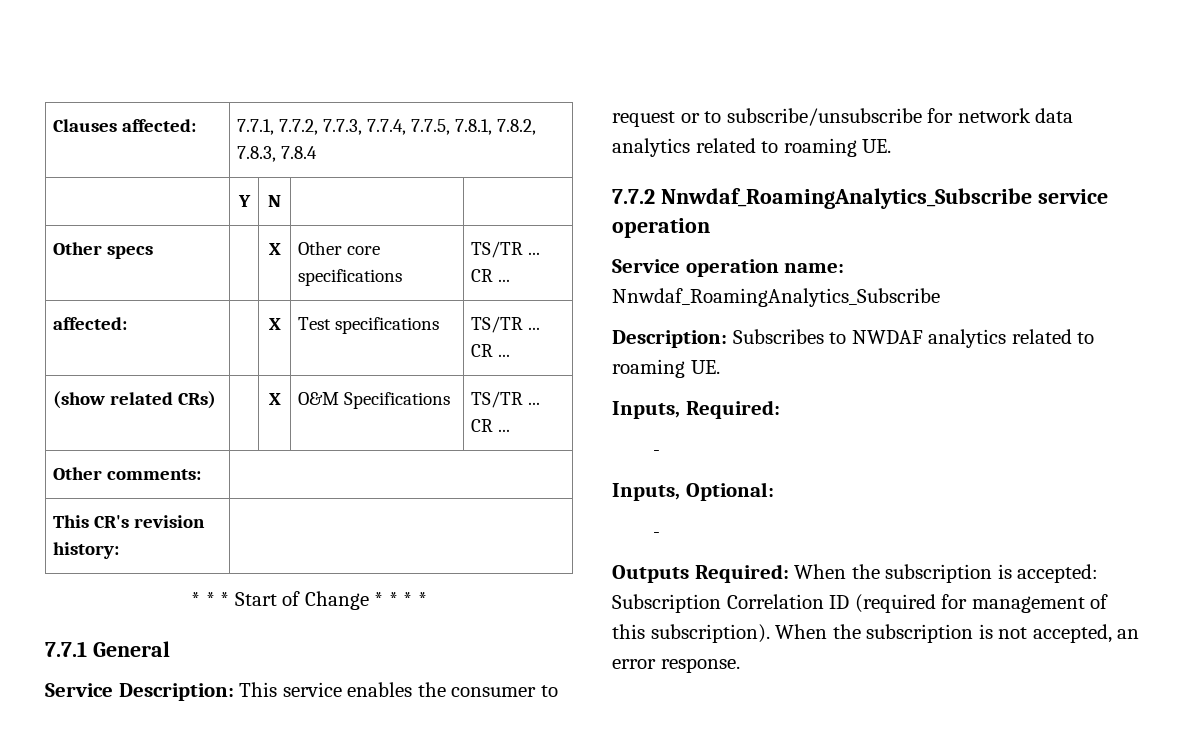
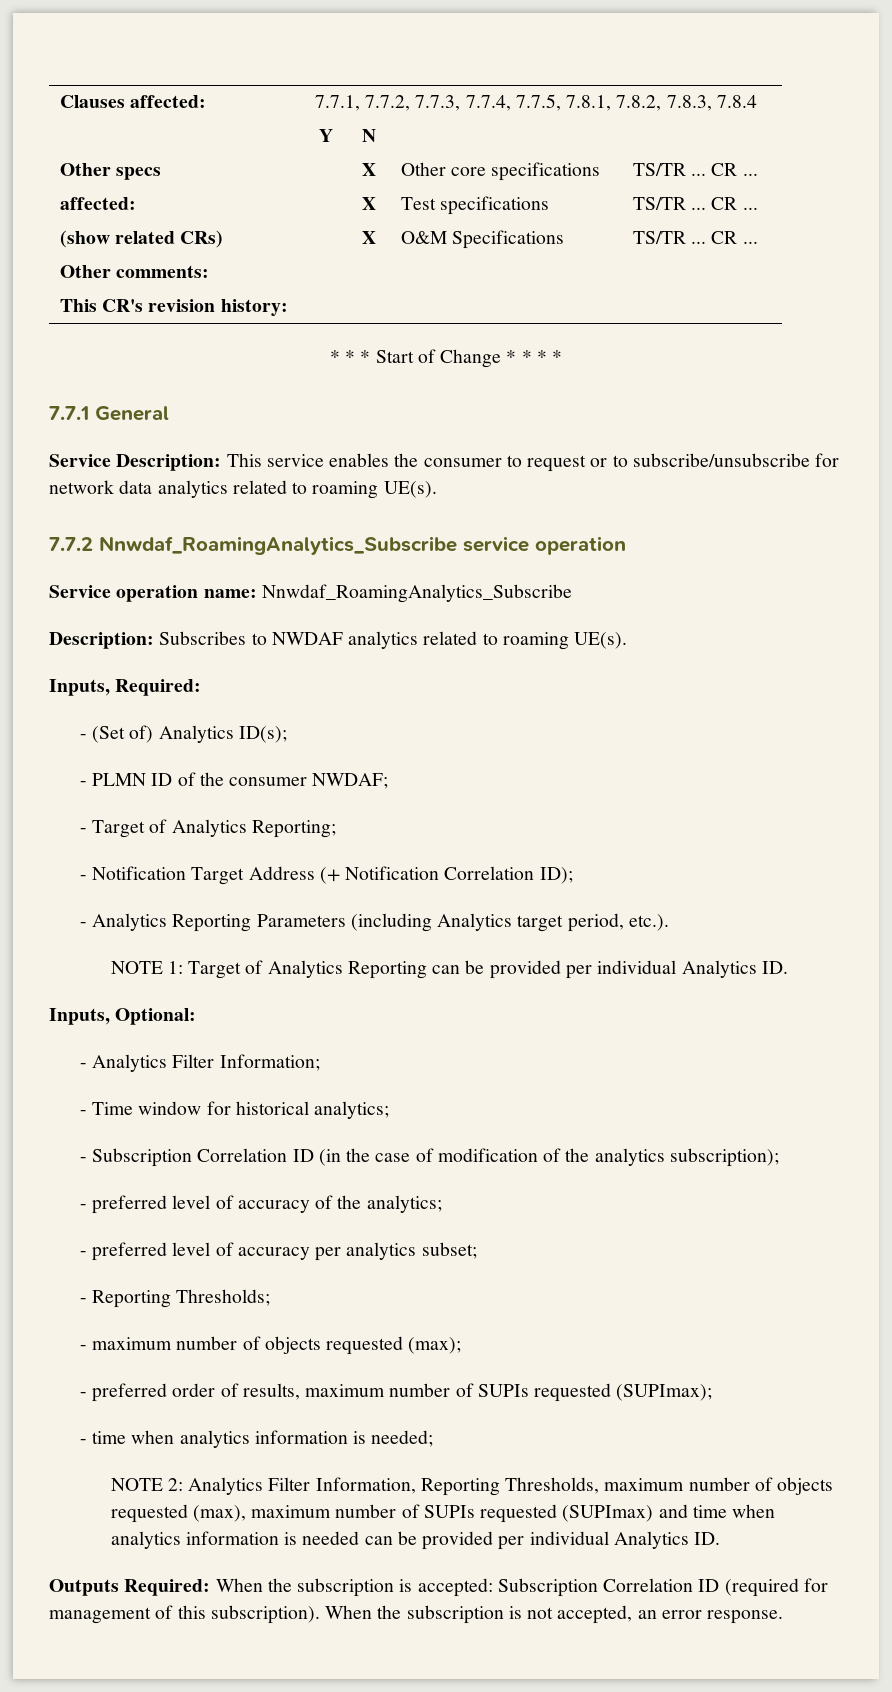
- Service Description: This service enables the consumer to request or to subscribe/unsubscribe for network data analytics related to roaming UE.
+ Service Description: This service enables the consumer to request or to subscribe/unsubscribe for network data analytics related to roaming UE(s).
- Description: Subscribes to NWDAF analytics related to roaming UE.
+ Description: Subscribes to NWDAF analytics related to roaming UE(s).
  Inputs, Required:
- -
+ - (Set of) Analytics ID(s);
+ - PLMN ID of the consumer NWDAF;
+ - Target of Analytics Reporting;
+ - Notification Target Address (+ Notification Correlation ID);
+ - Analytics Reporting Parameters (including Analytics target period, etc.).
+ NOTE 1: Target of Analytics Reporting can be provided per individual Analytics ID.
  Inputs, Optional:
- -
+ - Analytics Filter Information;
+ - Time window for historical analytics;
+ - Subscription Correlation ID (in the case of modification of the analytics subscription);
+ - preferred level of accuracy of the analytics;
+ - preferred level of accuracy per analytics subset;
+ - Reporting Thresholds;
+ - maximum number of objects requested (max);
+ - preferred order of results, maximum number of SUPIs requested (SUPImax);
+ - time when analytics information is needed;
+ NOTE 2: Analytics Filter Information, Reporting Thresholds, maximum number of objects requested (max), maximum number of SUPIs requested (SUPImax) and time when analytics information is needed can be provided per individual Analytics ID.

